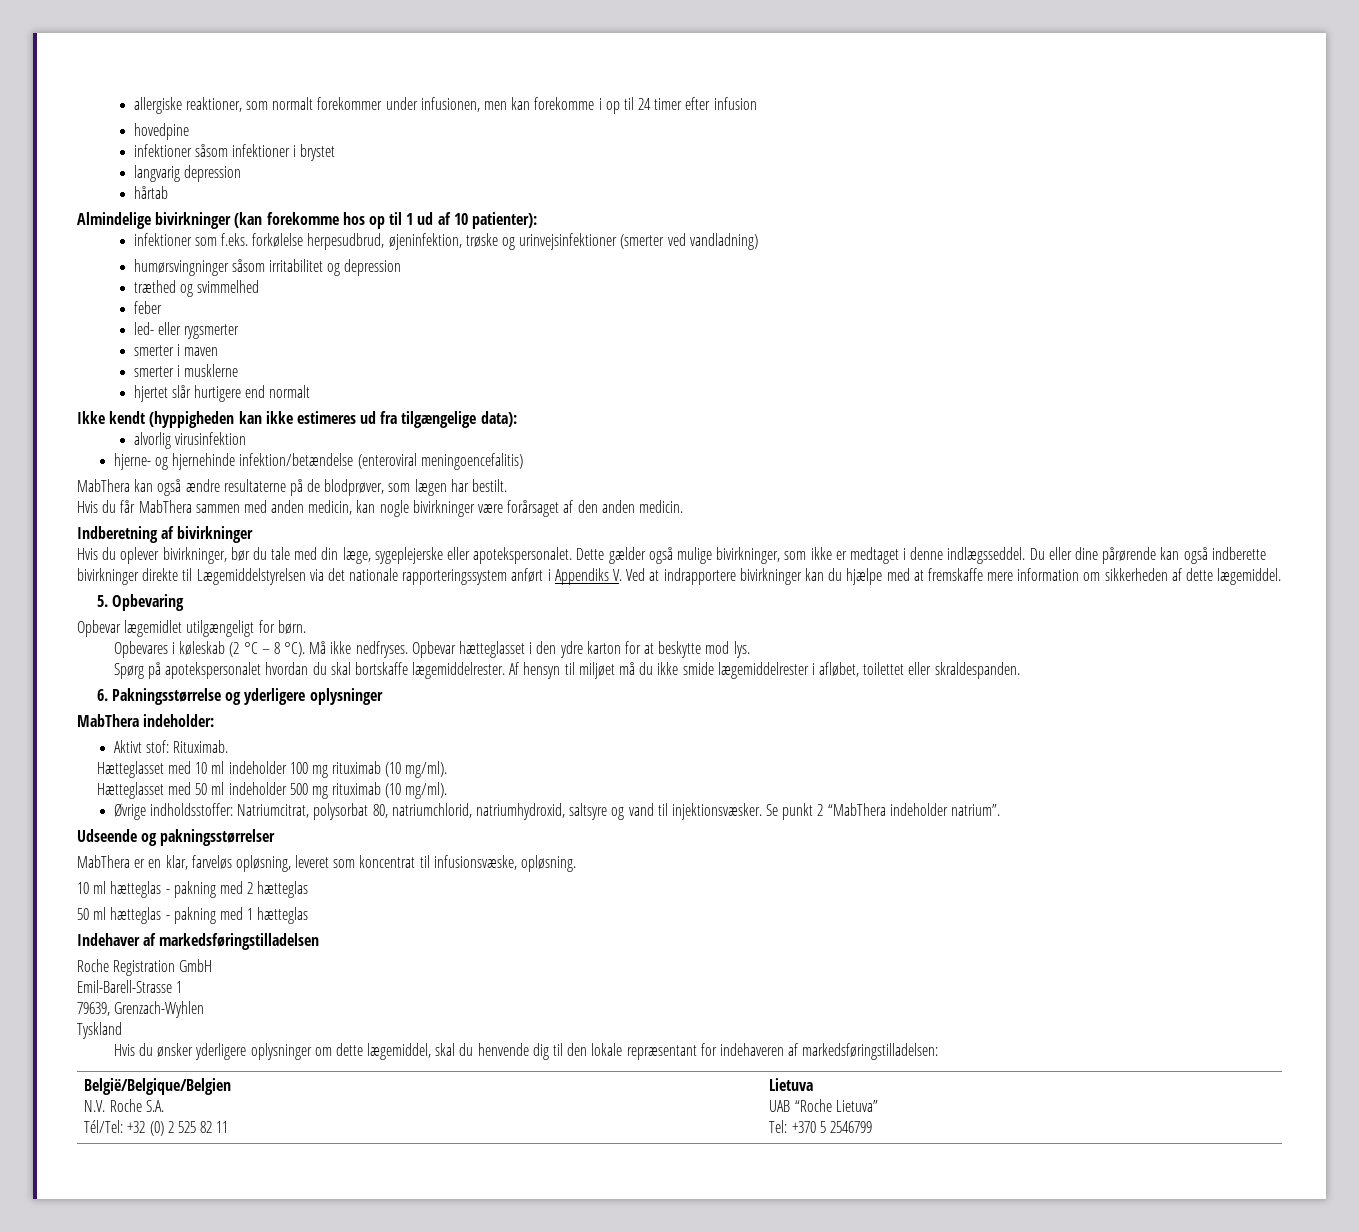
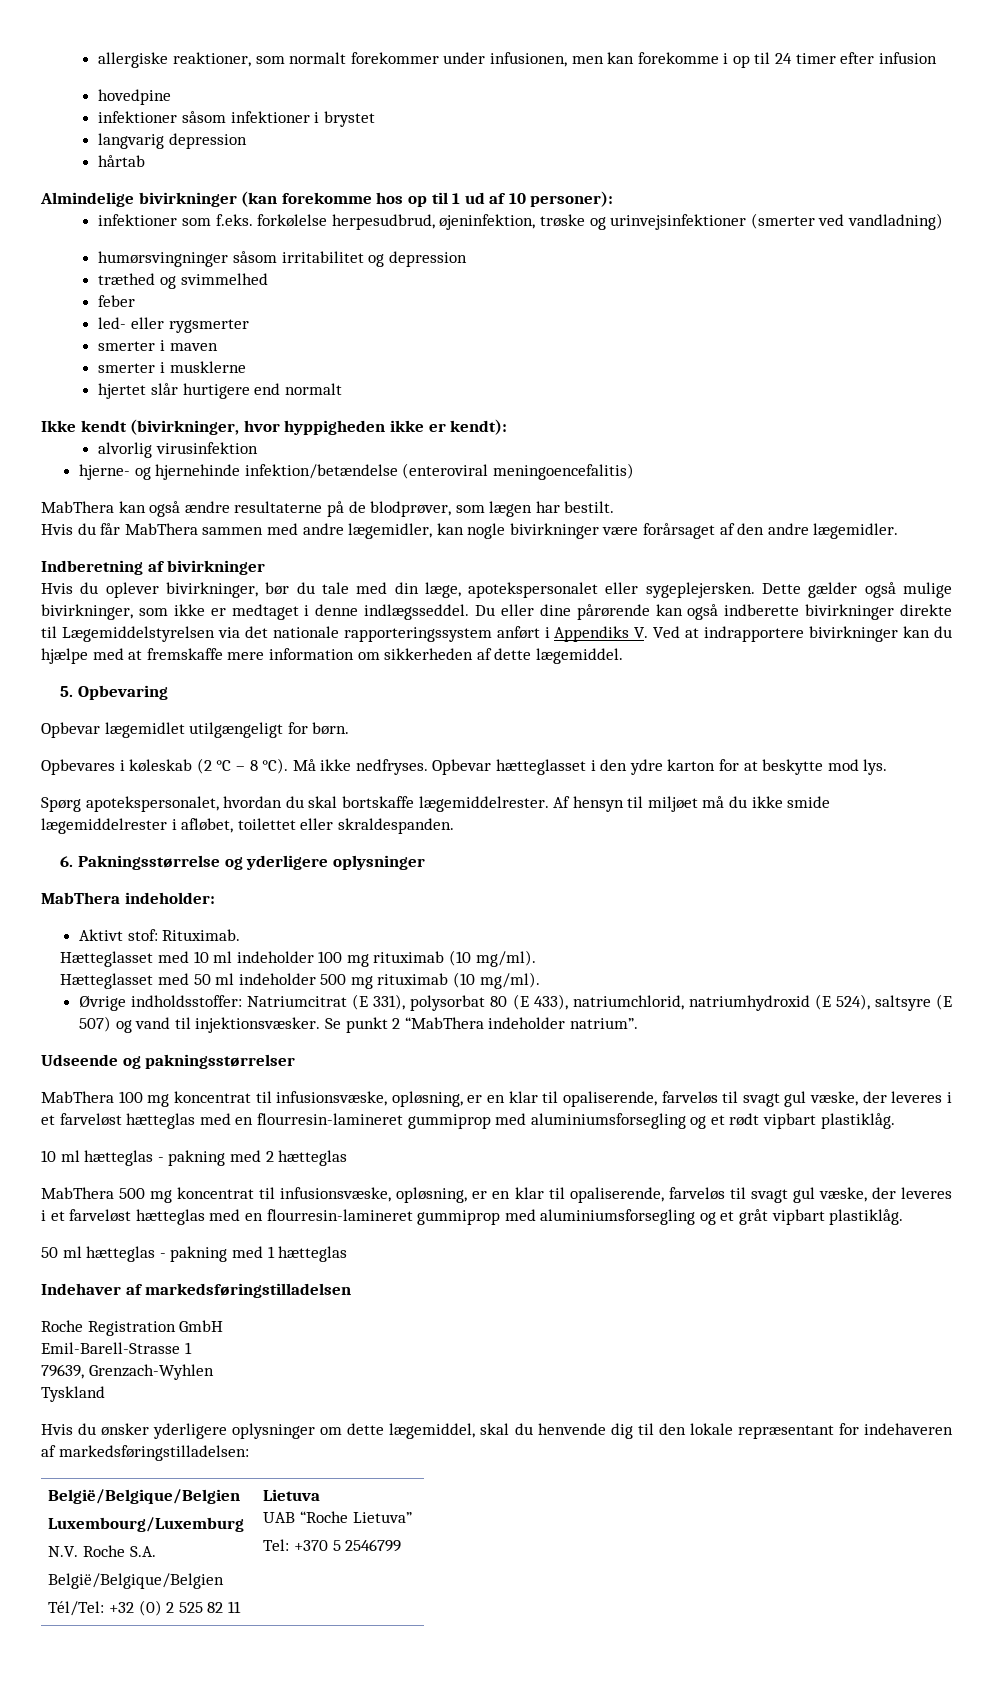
- Almindelige bivirkninger (kan forekomme hos op til 1 ud af 10 patienter):
+ Almindelige bivirkninger (kan forekomme hos op til 1 ud af 10 personer):
- Ikke kendt (hyppigheden kan ikke estimeres ud fra tilgængelige data):
+ Ikke kendt (bivirkninger, hvor hyppigheden ikke er kendt):
- Hvis du får MabThera sammen med anden medicin, kan nogle bivirkninger være forårsaget af den anden medicin.
+ Hvis du får MabThera sammen med andre lægemidler, kan nogle bivirkninger være forårsaget af den andre lægemidler.
- Hvis du oplever bivirkninger, bør du tale med din læge, sygeplejerske eller apotekspersonalet.
+ Hvis du oplever bivirkninger, bør du tale med din læge, apotekspersonalet eller sygeplejersken.
- Spørg på apotekspersonalet hvordan du skal bortskaffe lægemiddelrester.
+ Spørg apotekspersonalet, hvordan du skal bortskaffe lægemiddelrester.
- Øvrige indholdsstoffer: Natriumcitrat, polysorbat 80, natriumchlorid, natriumhydroxid, saltsyre og vand til injektionsvæsker.
+ Øvrige indholdsstoffer: Natriumcitrat (E 331), polysorbat 80 (E 433), natriumchlorid, natriumhydroxid (E 524), saltsyre (E 507) og vand til injektionsvæsker.
- MabThera er en klar, farveløs opløsning, leveret som koncentrat til infusionsvæske, opløsning.
+ MabThera 100 mg koncentrat til infusionsvæske, opløsning, er en klar til opaliserende, farveløs til svagt gul væske, der leveres i et farveløst hætteglas med en flourresin-lamineret gummiprop med aluminiumsforsegling og et rødt vipbart plastiklåg.
+ MabThera 500 mg koncentrat til infusionsvæske, opløsning, er en klar til opaliserende, farveløs til svagt gul væske, der leveres i et farveløst hætteglas med en flourresin-lamineret gummiprop med aluminiumsforsegling og et gråt vipbart plastiklåg.
  Hvis du ønsker yderligere oplysninger om dette lægemiddel, skal du henvende dig til den lokale repræsentant for indehaveren af markedsføringstilladelsen:
  België/Belgique/Belgien
+ Luxembourg/Luxemburg
  N.V. Roche S.A.
+ België/Belgique/Belgien

